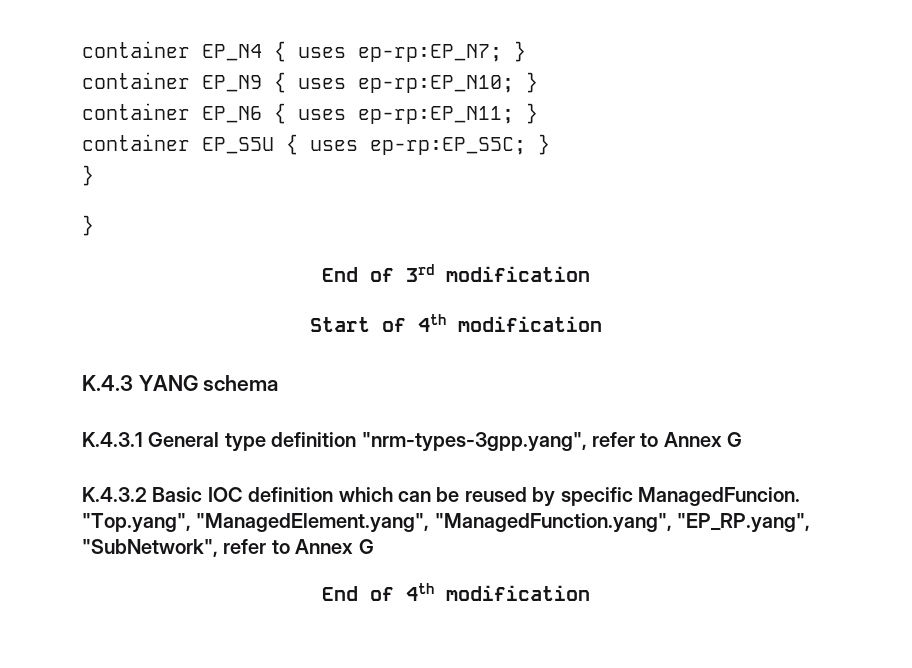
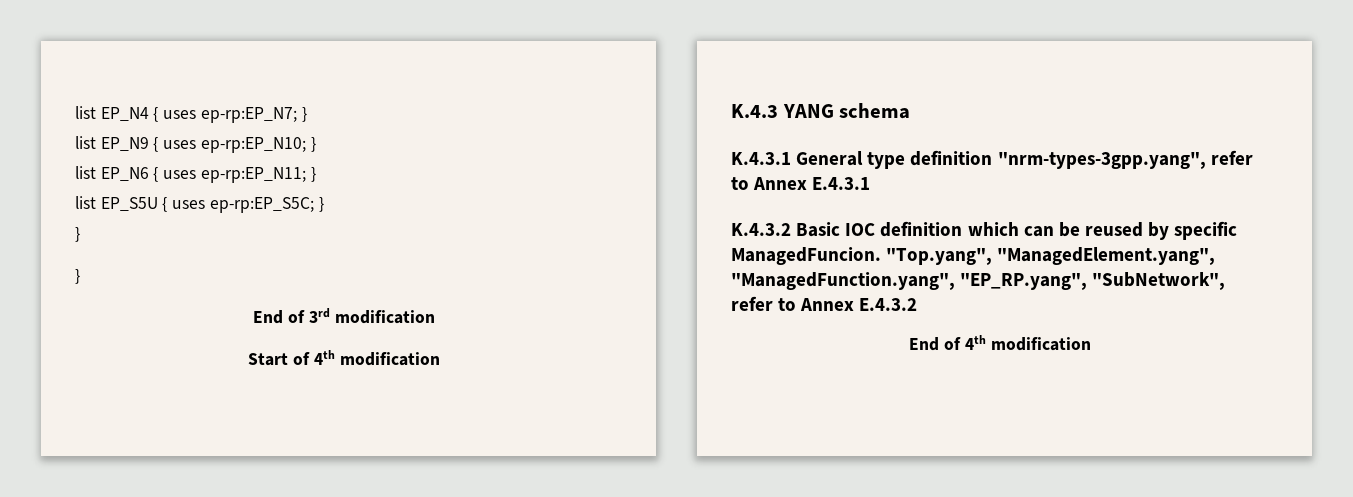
- container EP_N4 { uses ep-rp:EP_N7; }
+ list EP_N4 { uses ep-rp:EP_N7; }
- container EP_N9 { uses ep-rp:EP_N10; }
+ list EP_N9 { uses ep-rp:EP_N10; }
- container EP_N6 { uses ep-rp:EP_N11; }
+ list EP_N6 { uses ep-rp:EP_N11; }
- container EP_S5U { uses ep-rp:EP_S5C; }
+ list EP_S5U { uses ep-rp:EP_S5C; }
- K.4.3.1 General type definition "nrm-types-3gpp.yang", refer to Annex G
+ K.4.3.1 General type definition "nrm-types-3gpp.yang", refer to Annex E.4.3.1
- "Top.yang", "ManagedElement.yang", "ManagedFunction.yang", "EP_RP.yang", "SubNetwork", refer to Annex G
+ "Top.yang", "ManagedElement.yang", "ManagedFunction.yang", "EP_RP.yang", "SubNetwork", refer to Annex E.4.3.2

